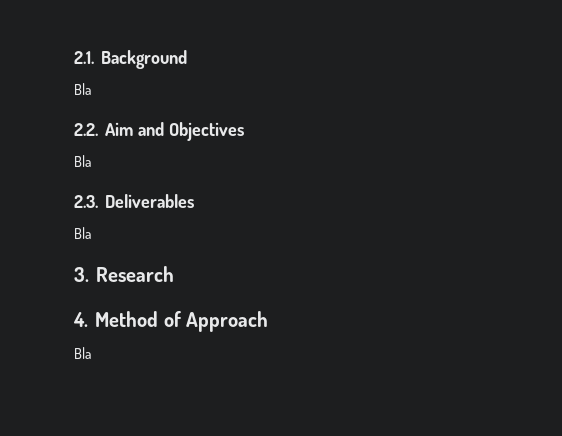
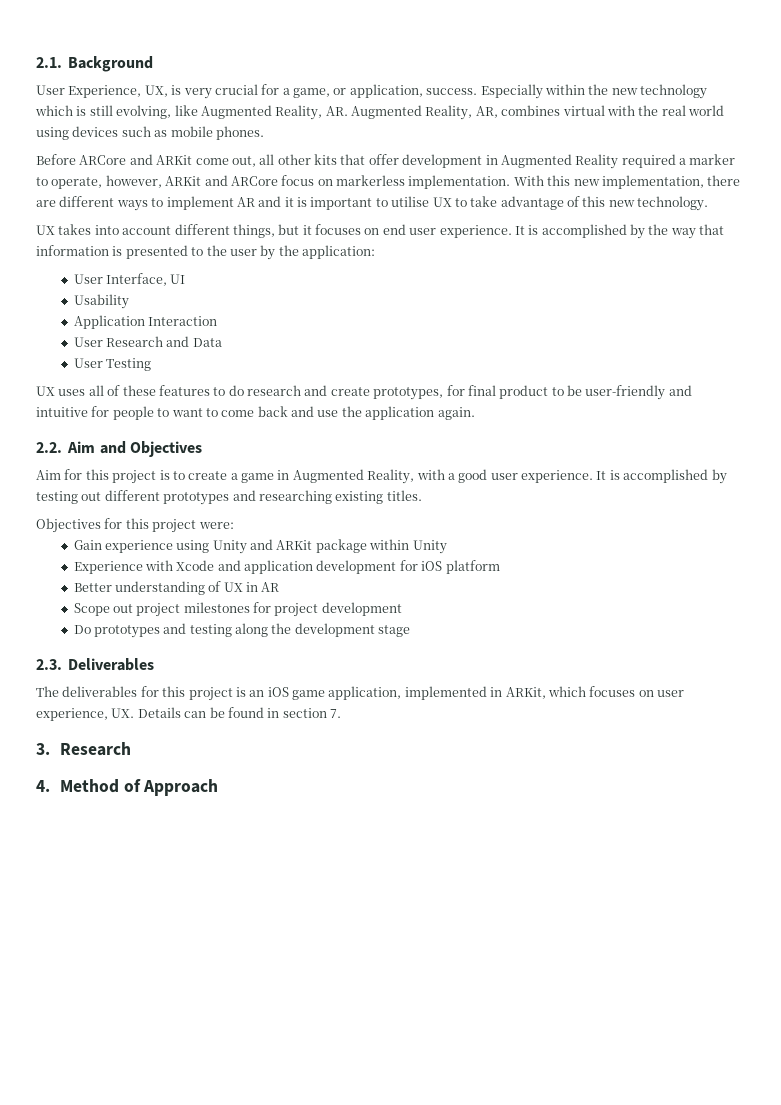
  2.1. Background
- Bla
+ User Experience, UX, is very crucial for a game, or application, success. Especially within the new technology which is still evolving, like Augmented Reality, AR. Augmented Reality, AR, combines virtual with the real world using devices such as mobile phones.
+ Before ARCore and ARKit come out, all other kits that offer development in Augmented Reality required a marker to operate, however, ARKit and ARCore focus on markerless implementation. With this new implementation, there are different ways to implement AR and it is important to utilise UX to take advantage of this new technology.
+ UX takes into account different things, but it focuses on end user experience. It is accomplished by the way that information is presented to the user by the application:
+ User Interface, UI
+ Usability
+ Application Interaction
+ User Research and Data
+ User Testing
+ UX uses all of these features to do research and create prototypes, for final product to be user-friendly and intuitive for people to want to come back and use the application again.
  2.2. Aim and Objectives
- Bla
+ Aim for this project is to create a game in Augmented Reality, with a good user experience. It is accomplished by testing out different prototypes and researching existing titles.
+ Objectives for this project were:
+ Gain experience using Unity and ARKit package within Unity
+ Experience with Xcode and application development for iOS platform
+ Better understanding of UX in AR
+ Scope out project milestones for project development
+ Do prototypes and testing along the development stage
  2.3. Deliverables
- Bla
+ The deliverables for this project is an iOS game application, implemented in ARKit, which focuses on user experience, UX. Details can be found in section 7.
  4. Method of Approach
- Bla

